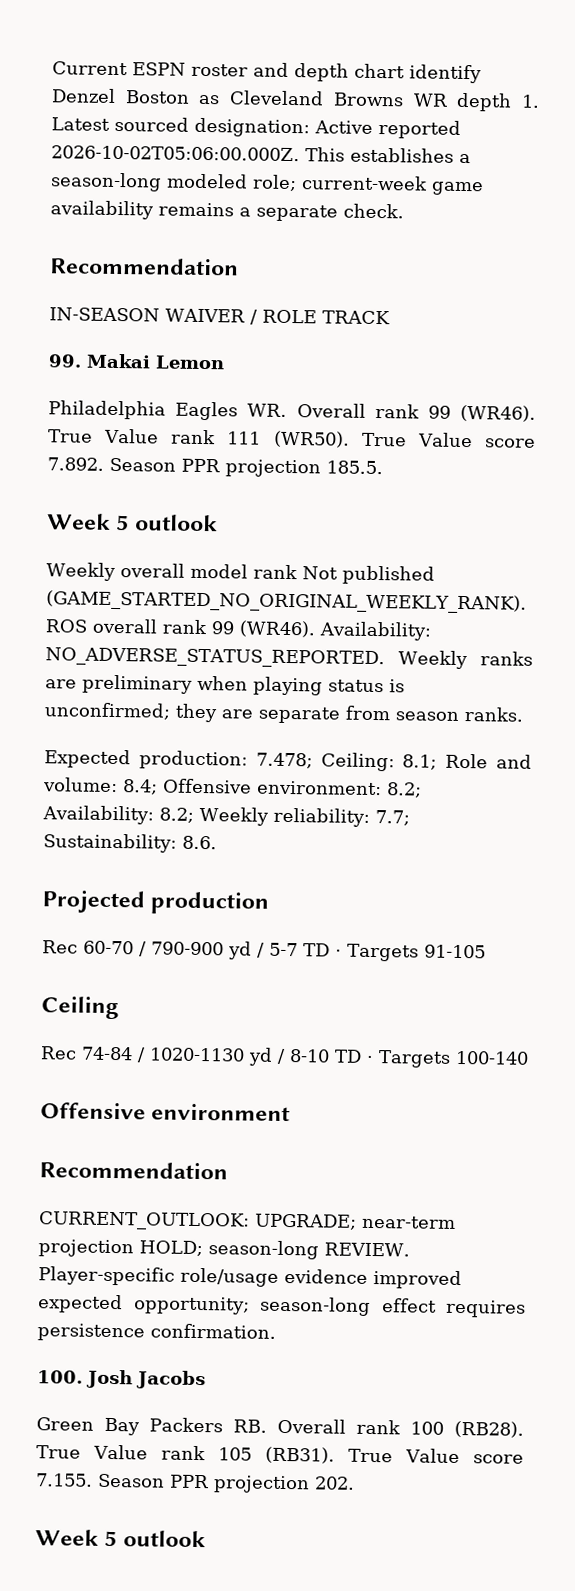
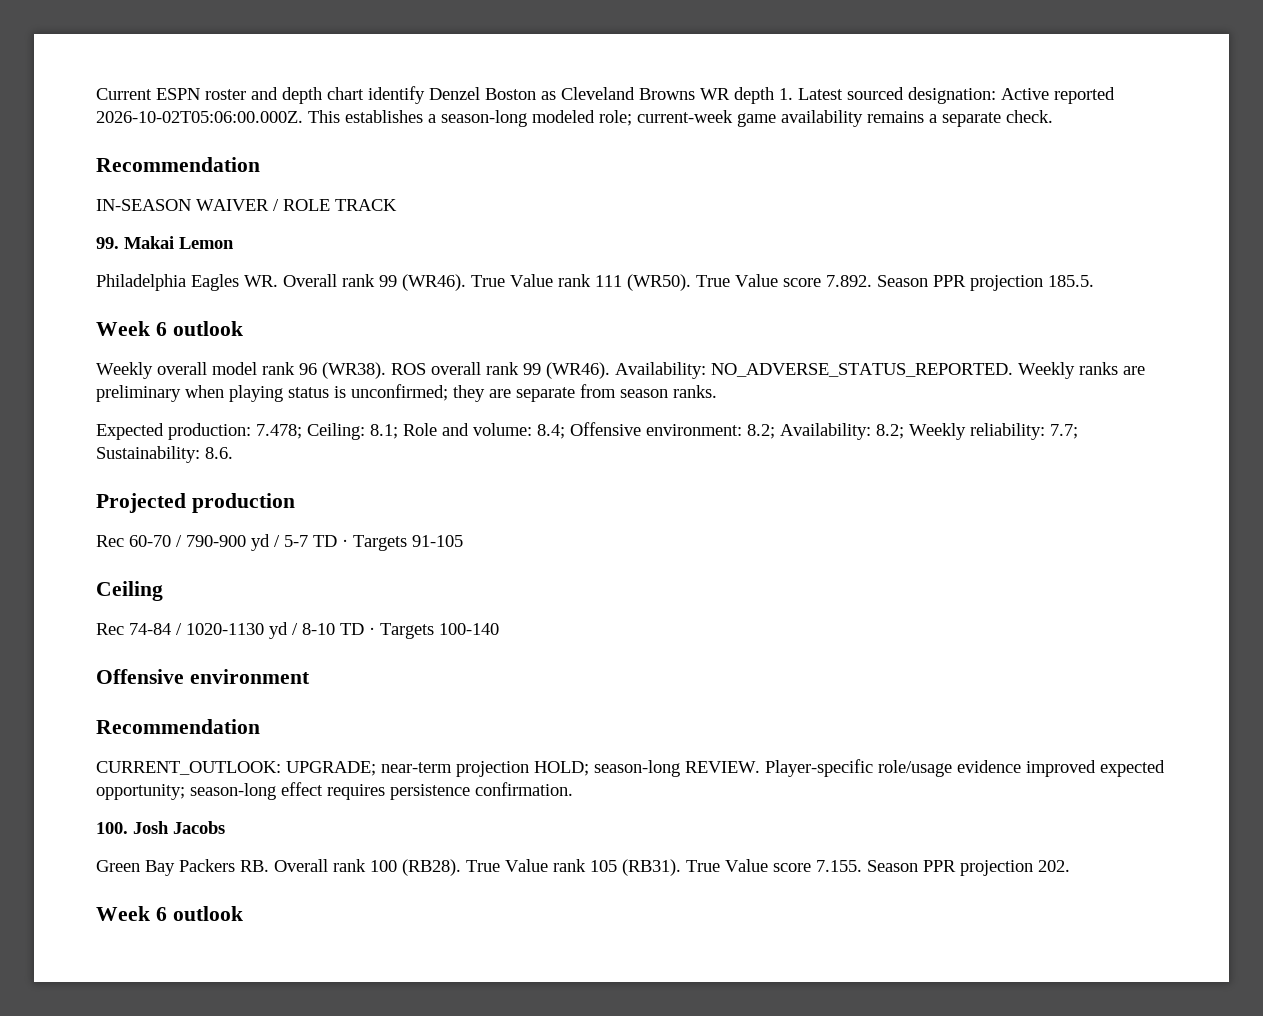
  True Value score 7.892. Season PPR projection 185.5.
- Week 5 outlook
+ Week 6 outlook
- Weekly overall model rank Not published (GAME_STARTED_NO_ORIGINAL_WEEKLY_RANK).
+ Weekly overall model rank 96 (WR38).
  True Value score 7.155. Season PPR projection 202.
- Week 5 outlook
+ Week 6 outlook

